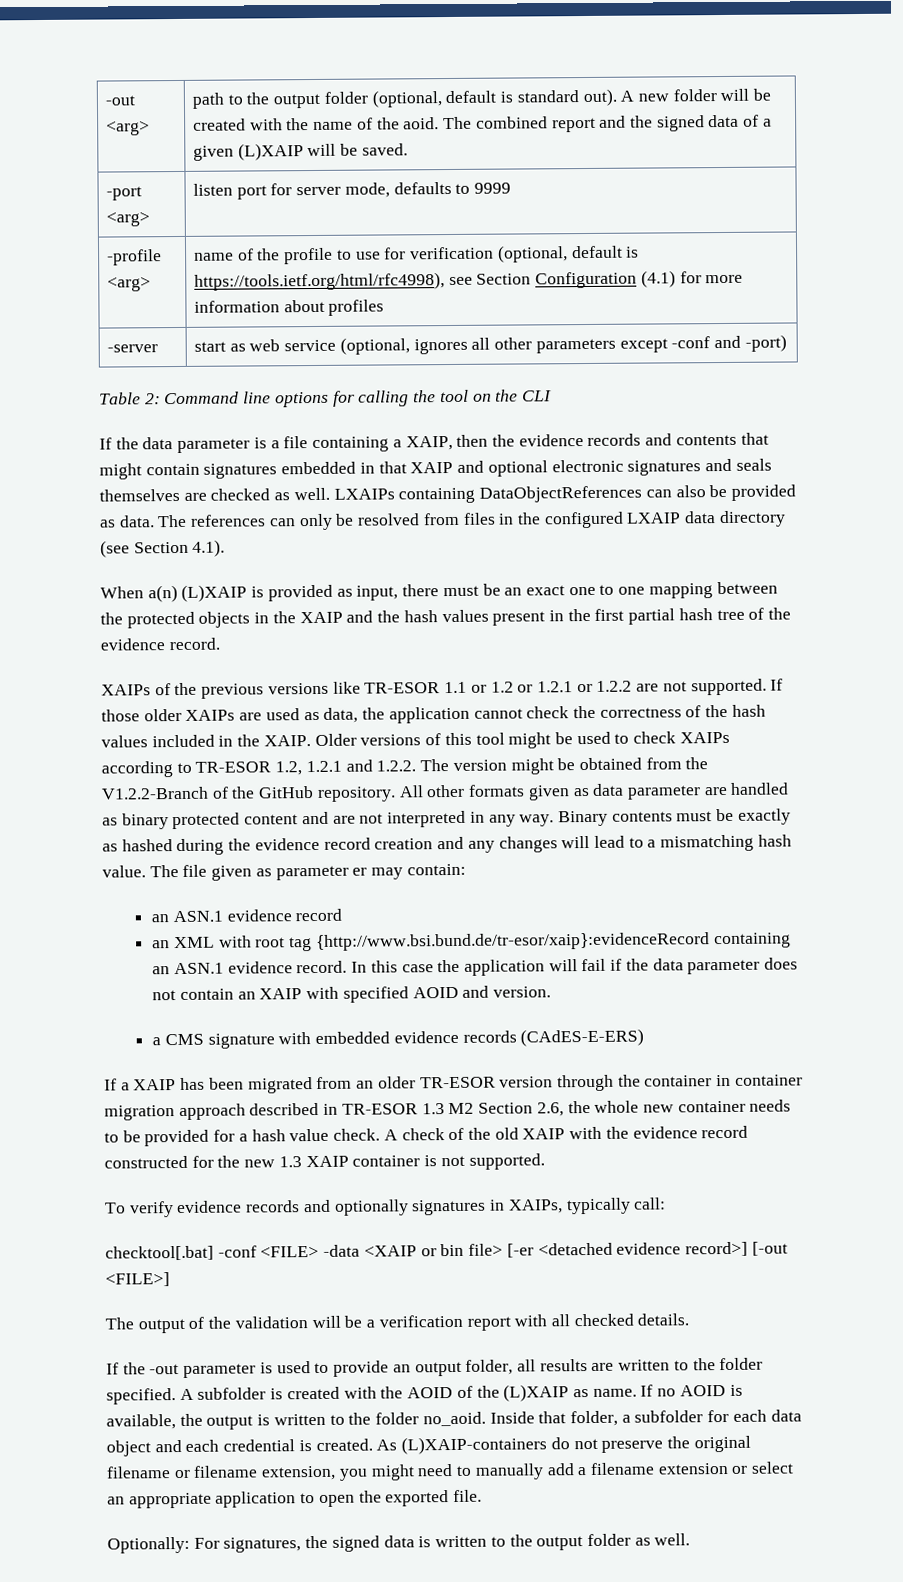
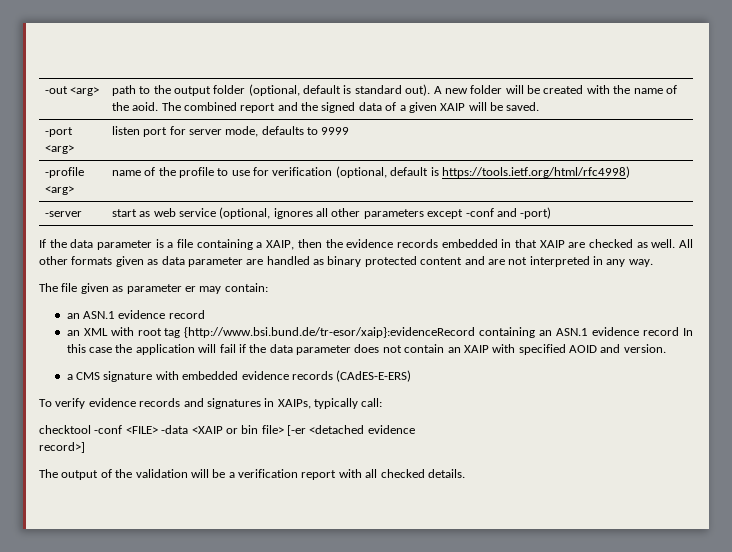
- -out <arg> | path to the output folder (optional, default is standard out). A new folder will be created with the name of the aoid. The combined report and the signed data of a given (L)XAIP will be saved.
+ -out <arg> | path to the output folder (optional, default is standard out). A new folder will be created with the name of the aoid. The combined report and the signed data of a given XAIP will be saved.
- -profile <arg> | name of the profile to use for verification (optional, default is https://tools.ietf.org/html/rfc4998), see Section Configuration (4.1) for more information about profiles
+ -profile <arg> | name of the profile to use for verification (optional, default is https://tools.ietf.org/html/rfc4998)
- Table 2: Command line options for calling the tool on the CLI
- If the data parameter is a file containing a XAIP, then the evidence records and contents that might contain signatures embedded in that XAIP and optional electronic signatures and seals themselves are checked as well. LXAIPs containing DataObjectReferences can also be provided as data. The references can only be resolved from files in the configured LXAIP data directory (see Section 4.1).
- When a(n) (L)XAIP is provided as input, there must be an exact one to one mapping between the protected objects in the XAIP and the hash values present in the first partial hash tree of the evidence record.
- XAIPs of the previous versions like TR-ESOR 1.1 or 1.2 or 1.2.1 or 1.2.2 are not supported. If those older XAIPs are used as data, the application cannot check the correctness of the hash values included in the XAIP. Older versions of this tool might be used to check XAIPs according to TR-ESOR 1.2, 1.2.1 and 1.2.2. The version might be obtained from the V1.2.2-Branch of the GitHub repository.
+ If the data parameter is a file containing a XAIP, then the evidence records embedded in that XAIP are checked as well.
- All other formats given as data parameter are handled as binary protected content and are not interpreted in any way. Binary contents must be exactly as hashed during the evidence record creation and any changes will lead to a mismatching hash value. The file given as parameter er may contain:
+ All other formats given as data parameter are handled as binary protected content and are not interpreted in any way.
+ The file given as parameter er may contain:
- an XML with root tag {http://www.bsi.bund.de/tr-esor/xaip}:evidenceRecord containing an ASN.1 evidence record. In this case the application will fail if the data parameter does not contain an XAIP with specified AOID and version.
+ an XML with root tag {http://www.bsi.bund.de/tr-esor/xaip}:evidenceRecord containing an ASN.1 evidence record In this case the application will fail if the data parameter does not contain an XAIP with specified AOID and version.
- If a XAIP has been migrated from an older TR-ESOR version through the container in container migration approach described in TR-ESOR 1.3 M2 Section 2.6, the whole new container needs to be provided for a hash value check. A check of the old XAIP with the evidence record constructed for the new 1.3 XAIP container is not supported.
- To verify evidence records and optionally signatures in XAIPs, typically call:
+ To verify evidence records and signatures in XAIPs, typically call:
- checktool[.bat] -conf <FILE> -data <XAIP or bin file> [-er <detached evidence record>] [-out <FILE>]
+ checktool -conf <FILE> -data <XAIP or bin file> [-er <detached evidence
+ record>]
- If the -out parameter is used to provide an output folder, all results are written to the folder specified. A subfolder is created with the AOID of the (L)XAIP as name. If no AOID is available, the output is written to the folder no_aoid. Inside that folder, a subfolder for each data object and each credential is created. As (L)XAIP-containers do not preserve the original filename or filename extension, you might need to manually add a filename extension or select an appropriate application to open the exported file.
- Optionally: For signatures, the signed data is written to the output folder as well.

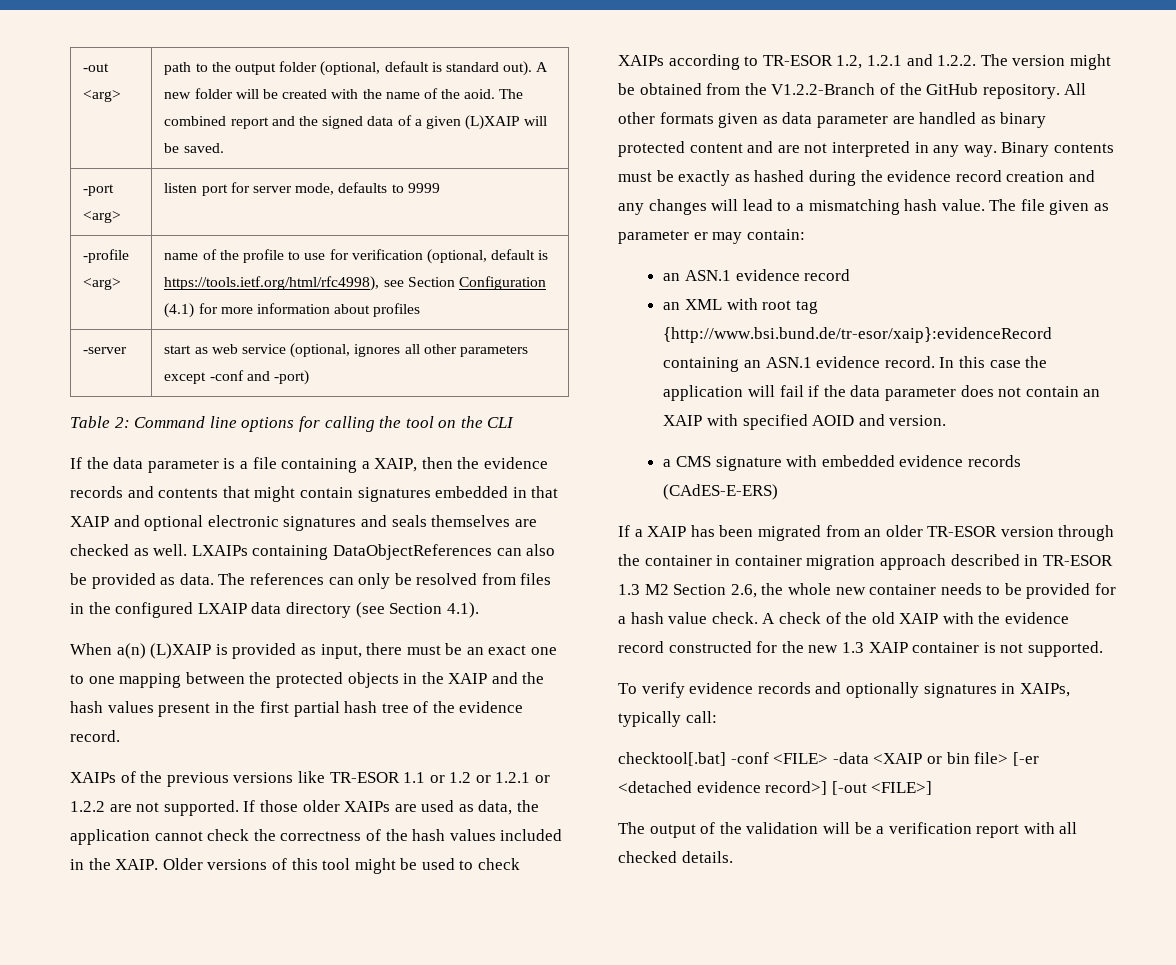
- -out <arg> | path to the output folder (optional, default is standard out). A new folder will be created with the name of the aoid. The combined report and the signed data of a given XAIP will be saved.
+ -out <arg> | path to the output folder (optional, default is standard out). A new folder will be created with the name of the aoid. The combined report and the signed data of a given (L)XAIP will be saved.
- -profile <arg> | name of the profile to use for verification (optional, default is https://tools.ietf.org/html/rfc4998)
+ -profile <arg> | name of the profile to use for verification (optional, default is https://tools.ietf.org/html/rfc4998), see Section Configuration (4.1) for more information about profiles
+ Table 2: Command line options for calling the tool on the CLI
- If the data parameter is a file containing a XAIP, then the evidence records embedded in that XAIP are checked as well.
+ If the data parameter is a file containing a XAIP, then the evidence records and contents that might contain signatures embedded in that XAIP and optional electronic signatures and seals themselves are checked as well. LXAIPs containing DataObjectReferences can also be provided as data. The references can only be resolved from files in the configured LXAIP data directory (see Section 4.1).
+ When a(n) (L)XAIP is provided as input, there must be an exact one to one mapping between the protected objects in the XAIP and the hash values present in the first partial hash tree of the evidence record.
+ XAIPs of the previous versions like TR-ESOR 1.1 or 1.2 or 1.2.1 or 1.2.2 are not supported. If those older XAIPs are used as data, the application cannot check the correctness of the hash values included in the XAIP. Older versions of this tool might be used to check XAIPs according to TR-ESOR 1.2, 1.2.1 and 1.2.2. The version might be obtained from the V1.2.2-Branch of the GitHub repository.
- All other formats given as data parameter are handled as binary protected content and are not interpreted in any way.
- The file given as parameter er may contain:
+ All other formats given as data parameter are handled as binary protected content and are not interpreted in any way. Binary contents must be exactly as hashed during the evidence record creation and any changes will lead to a mismatching hash value. The file given as parameter er may contain:
- an XML with root tag {http://www.bsi.bund.de/tr-esor/xaip}:evidenceRecord containing an ASN.1 evidence record In this case the application will fail if the data parameter does not contain an XAIP with specified AOID and version.
+ an XML with root tag {http://www.bsi.bund.de/tr-esor/xaip}:evidenceRecord containing an ASN.1 evidence record. In this case the application will fail if the data parameter does not contain an XAIP with specified AOID and version.
+ If a XAIP has been migrated from an older TR-ESOR version through the container in container migration approach described in TR-ESOR 1.3 M2 Section 2.6, the whole new container needs to be provided for a hash value check. A check of the old XAIP with the evidence record constructed for the new 1.3 XAIP container is not supported.
- To verify evidence records and signatures in XAIPs, typically call:
+ To verify evidence records and optionally signatures in XAIPs, typically call:
- checktool -conf <FILE> -data <XAIP or bin file> [-er <detached evidence
- record>]
+ checktool[.bat] -conf <FILE> -data <XAIP or bin file> [-er <detached evidence record>] [-out <FILE>]

